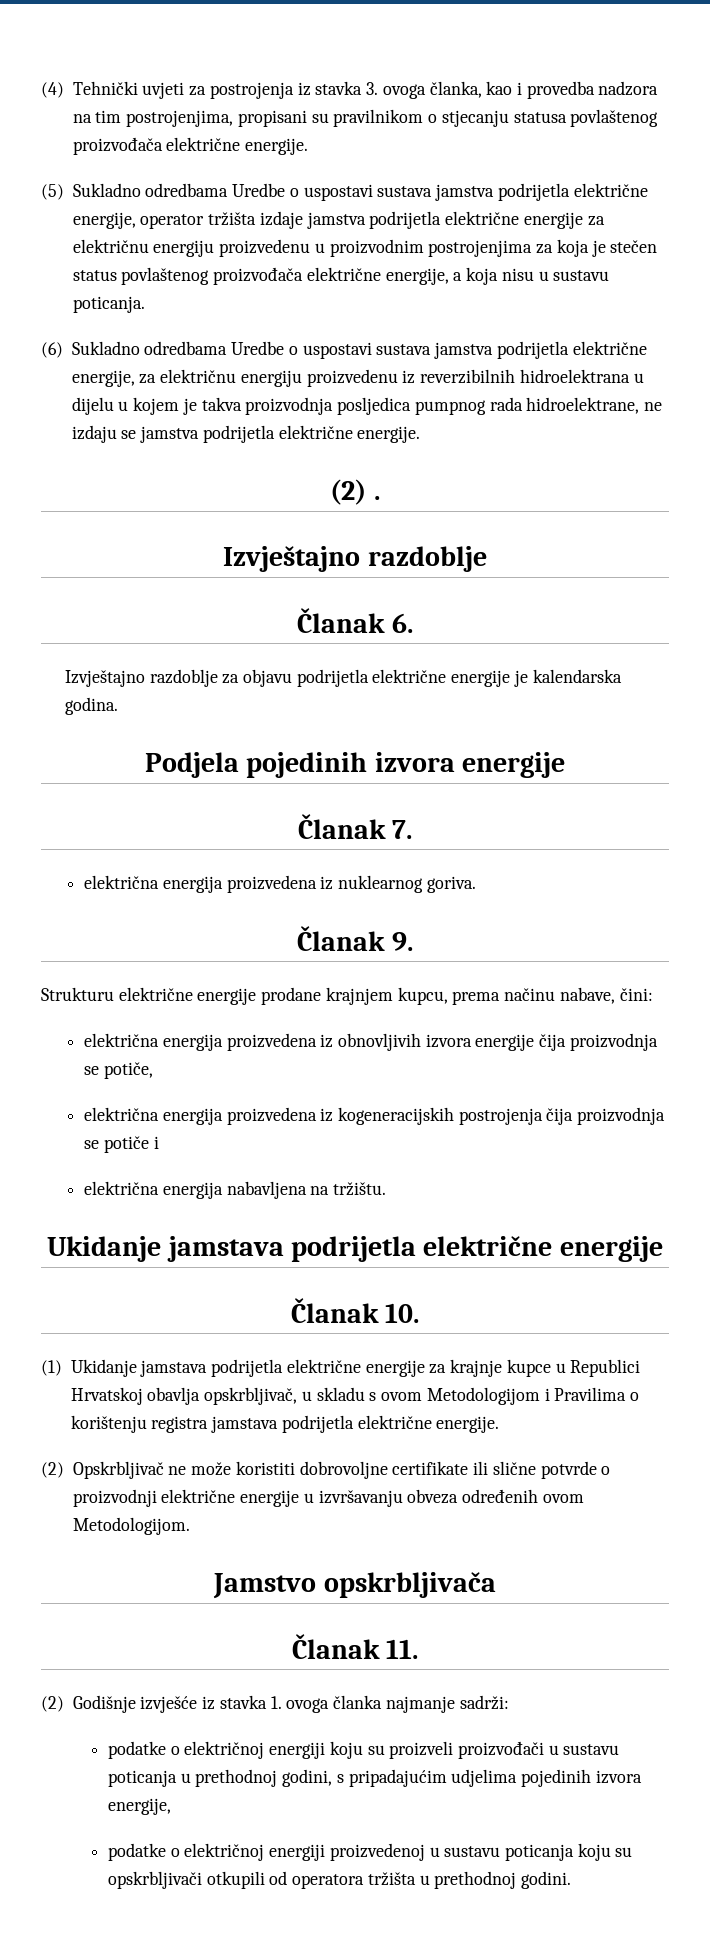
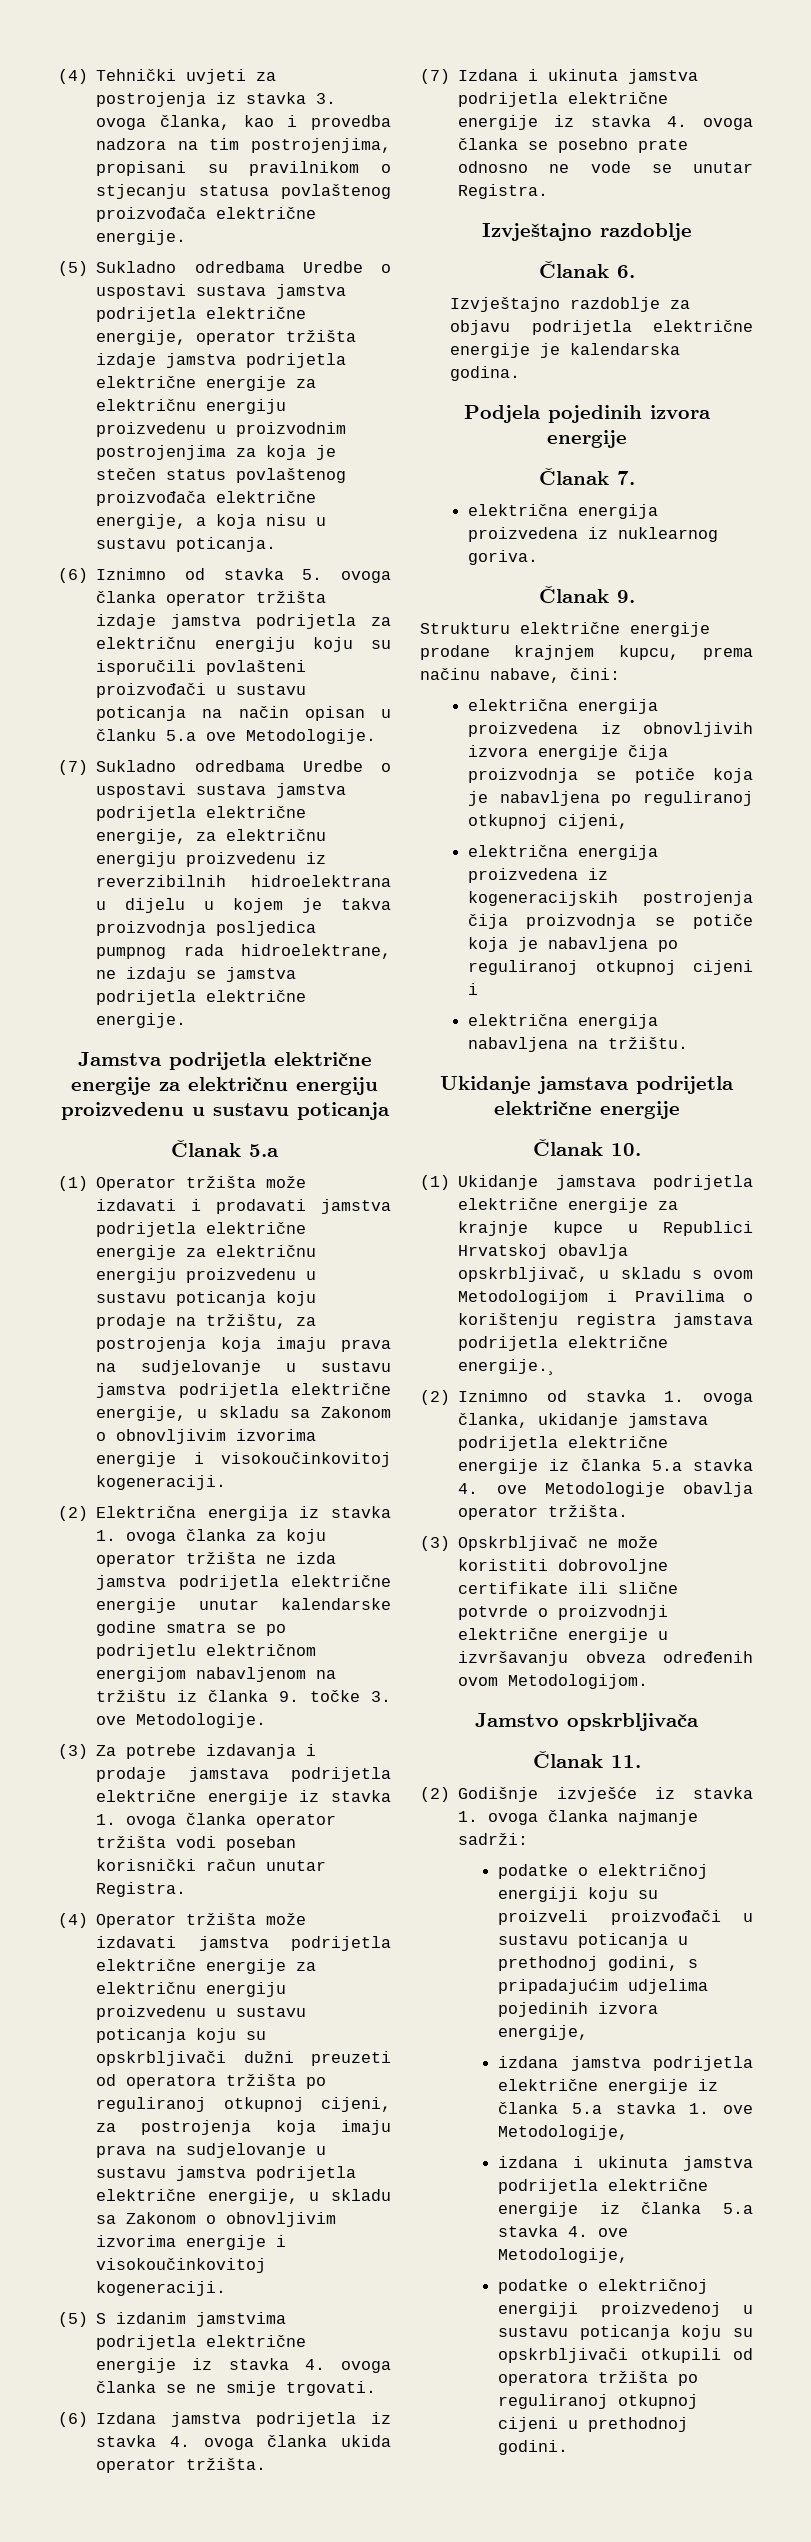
- (6) Sukladno odredbama Uredbe o uspostavi sustava jamstva podrijetla električne energije, za električnu energiju proizvedenu iz reverzibilnih hidroelektrana u dijelu u kojem je takva proizvodnja posljedica pumpnog rada hidroelektrane, ne izdaju se jamstva podrijetla električne energije.
+ (6) Iznimno od stavka 5. ovoga članka operator tržišta izdaje jamstva podrijetla za električnu energiju koju su isporučili povlašteni proizvođači u sustavu poticanja na način opisan u članku 5.a ove Metodologije.
+ (7) Sukladno odredbama Uredbe o uspostavi sustava jamstva podrijetla električne energije, za električnu energiju proizvedenu iz reverzibilnih hidroelektrana u dijelu u kojem je takva proizvodnja posljedica pumpnog rada hidroelektrane, ne izdaju se jamstva podrijetla električne energije.
- (2) .
+ Jamstva podrijetla električne energije za električnu energiju proizvedenu u sustavu poticanja
+ Članak 5.a
+ (1) Operator tržišta može izdavati i prodavati jamstva podrijetla električne energije za električnu energiju proizvedenu u sustavu poticanja koju prodaje na tržištu, za postrojenja koja imaju prava na sudjelovanje u sustavu jamstva podrijetla električne energije, u skladu sa Zakonom o obnovljivim izvorima energije i visokoučinkovitoj kogeneraciji.
+ (2) Električna energija iz stavka 1. ovoga članka za koju operator tržišta ne izda jamstva podrijetla električne energije unutar kalendarske godine smatra se po podrijetlu električnom energijom nabavljenom na tržištu iz članka 9. točke 3. ove Metodologije.
+ (3) Za potrebe izdavanja i prodaje jamstava podrijetla električne energije iz stavka 1. ovoga članka operator tržišta vodi poseban korisnički račun unutar Registra.
+ (4) Operator tržišta može izdavati jamstva podrijetla električne energije za električnu energiju proizvedenu u sustavu poticanja koju su opskrbljivači dužni preuzeti od operatora tržišta po reguliranoj otkupnoj cijeni, za postrojenja koja imaju prava na sudjelovanje u sustavu jamstva podrijetla električne energije, u skladu sa Zakonom o obnovljivim izvorima energije i visokoučinkovitoj kogeneraciji.
+ (5) S izdanim jamstvima podrijetla električne energije iz stavka 4. ovoga članka se ne smije trgovati.
+ (6) Izdana jamstva podrijetla iz stavka 4. ovoga članka ukida operator tržišta.
+ (7) Izdana i ukinuta jamstva podrijetla električne energije iz stavka 4. ovoga članka se posebno prate odnosno ne vode se unutar Registra.
- električna energija proizvedena iz obnovljivih izvora energije čija proizvodnja se potiče,
+ električna energija proizvedena iz obnovljivih izvora energije čija proizvodnja se potiče koja je nabavljena po reguliranoj otkupnoj cijeni,
- električna energija proizvedena iz kogeneracijskih postrojenja čija proizvodnja se potiče i
+ električna energija proizvedena iz kogeneracijskih postrojenja čija proizvodnja se potiče koja je nabavljena po reguliranoj otkupnoj cijeni i
- (1) Ukidanje jamstava podrijetla električne energije za krajnje kupce u Republici Hrvatskoj obavlja opskrbljivač, u skladu s ovom Metodologijom i Pravilima o korištenju registra jamstava podrijetla električne energije.
- (2) Opskrbljivač ne može koristiti dobrovoljne certifikate ili slične potvrde o proizvodnji električne energije u izvršavanju obveza određenih ovom Metodologijom.
+ (1) Ukidanje jamstava podrijetla električne energije za krajnje kupce u Republici Hrvatskoj obavlja opskrbljivač, u skladu s ovom Metodologijom i Pravilima o korištenju registra jamstava podrijetla električne energije.¸
+ (2) Iznimno od stavka 1. ovoga članka, ukidanje jamstava podrijetla električne energije iz članka 5.a stavka 4. ove Metodologije obavlja operator tržišta.
+ (3) Opskrbljivač ne može koristiti dobrovoljne certifikate ili slične potvrde o proizvodnji električne energije u izvršavanju obveza određenih ovom Metodologijom.
+ izdana jamstva podrijetla električne energije iz članka 5.a stavka 1. ove Metodologije,
+ izdana i ukinuta jamstva podrijetla električne energije iz članka 5.a stavka 4. ove Metodologije,
- podatke o električnoj energiji proizvedenoj u sustavu poticanja koju su opskrbljivači otkupili od operatora tržišta u prethodnoj godini.
+ podatke o električnoj energiji proizvedenoj u sustavu poticanja koju su opskrbljivači otkupili od operatora tržišta po reguliranoj otkupnoj cijeni u prethodnoj godini.

